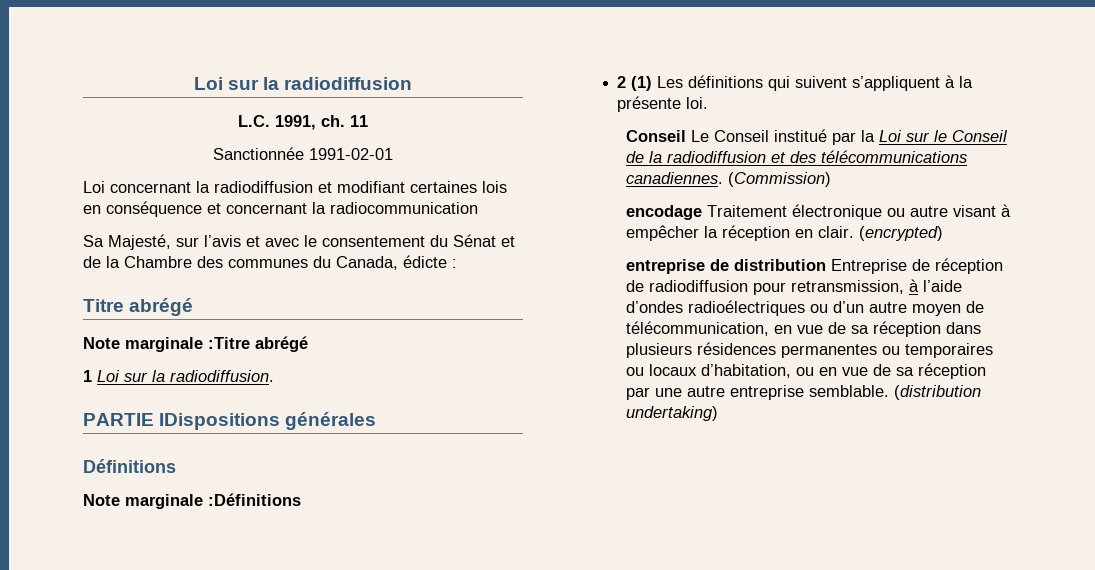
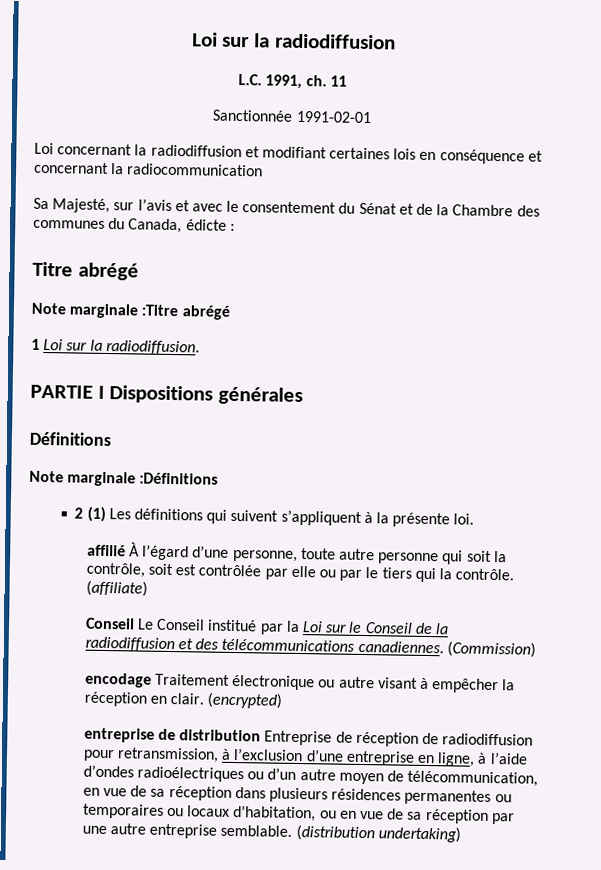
- PARTIE IDispositions générales
+ PARTIE I Dispositions générales
+ affilié À l’égard d’une personne, toute autre personne qui soit la contrôle, soit est contrôlée par elle ou par le tiers qui la contrôle. (affiliate)
- entreprise de distribution Entreprise de réception de radiodiffusion pour retransmission, à l’aide d’ondes radioélectriques ou d’un autre moyen de télécommunication, en vue de sa réception dans plusieurs résidences permanentes ou temporaires ou locaux d’habitation, ou en vue de sa réception par une autre entreprise semblable.
+ entreprise de distribution Entreprise de réception de radiodiffusion pour retransmission, à l’exclusion d’une entreprise en ligne, à l’aide d’ondes radioélectriques ou d’un autre moyen de télécommunication, en vue de sa réception dans plusieurs résidences permanentes ou temporaires ou locaux d’habitation, ou en vue de sa réception par une autre entreprise semblable.

